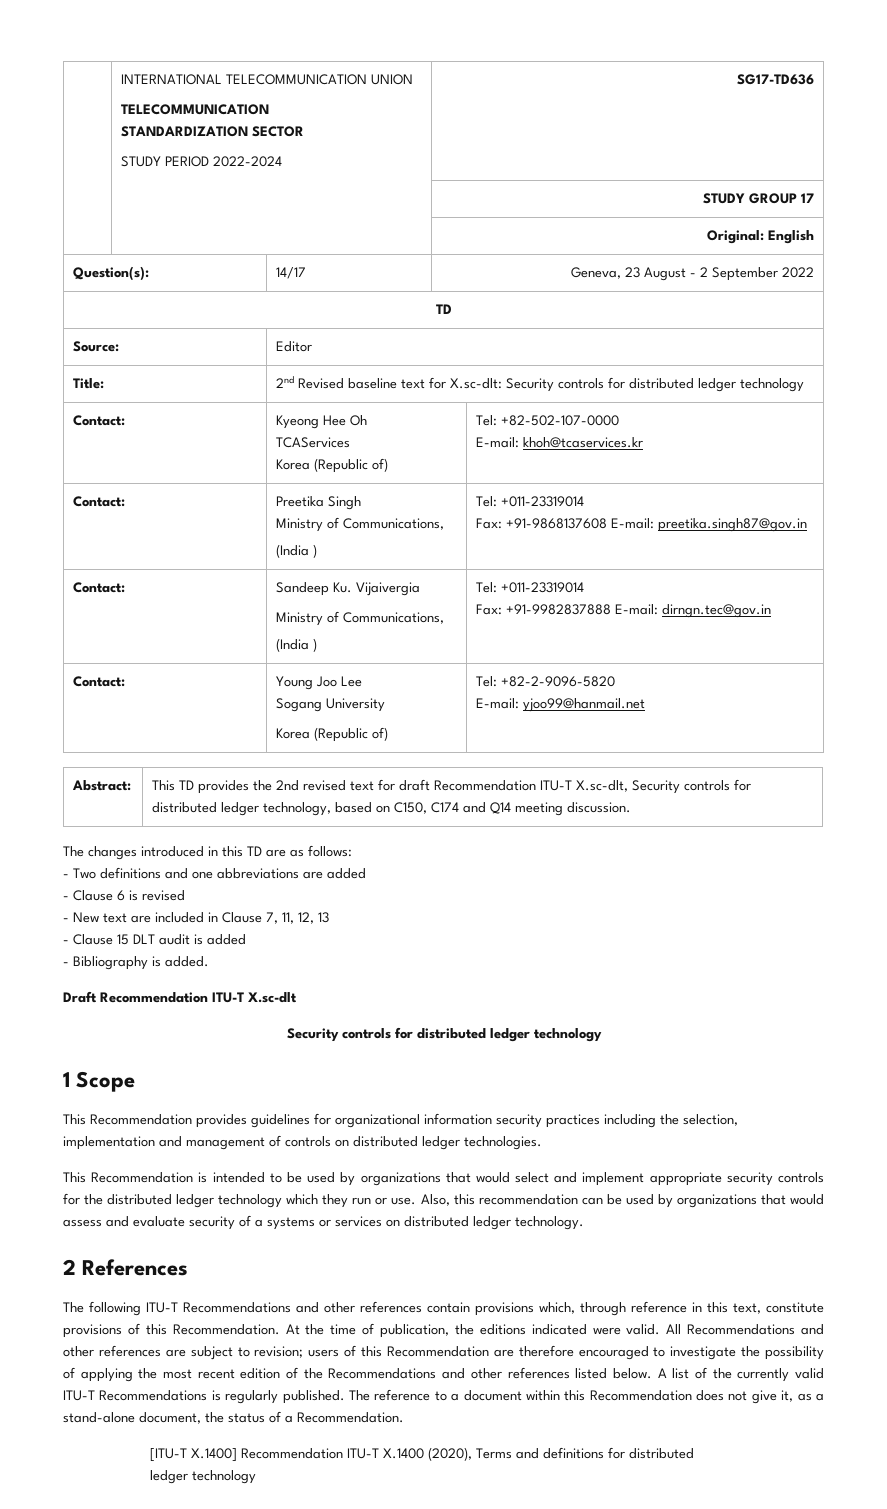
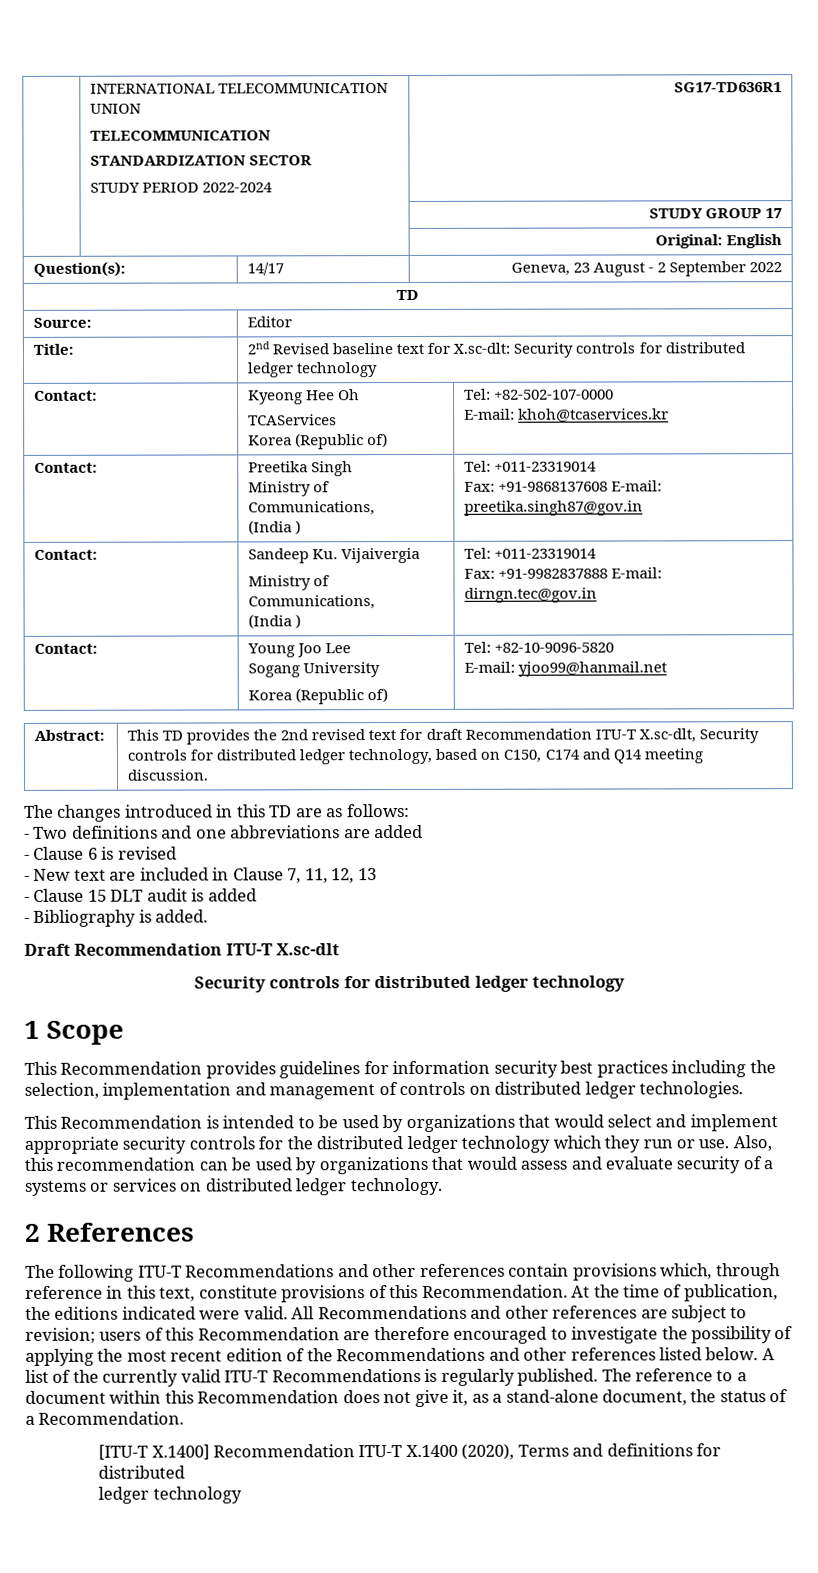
  | INTERNATIONAL TELECOMMUNICATION UNION
  TELECOMMUNICATION
  STANDARDIZATION SECTOR
- STUDY PERIOD 2022-2024 | SG17-TD636
+ STUDY PERIOD 2022-2024 | SG17-TD636R1
  Contact: | Young Joo Lee
  Sogang University
- Korea (Republic of) | Tel: +82-2-9096-5820
+ Korea (Republic of) | Tel: +82-10-9096-5820
- This Recommendation provides guidelines for organizational information security practices including the selection, implementation and management of controls on distributed ledger technologies.
+ This Recommendation provides guidelines for information security best practices including the selection, implementation and management of controls on distributed ledger technologies.

